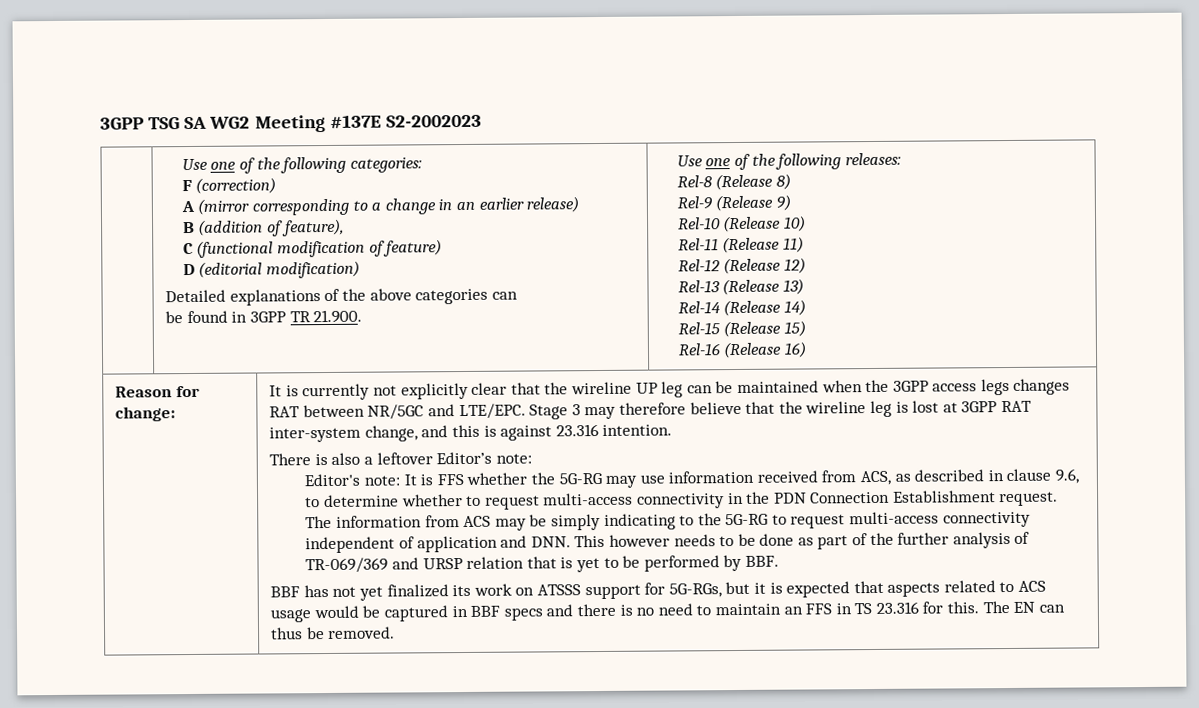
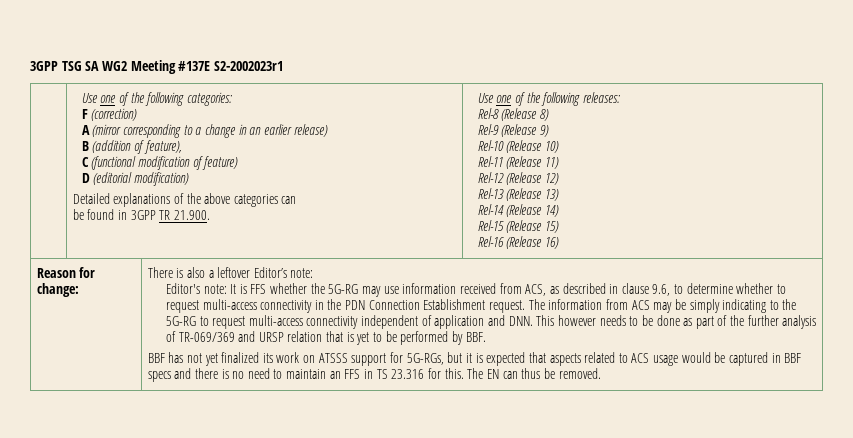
- 3GPP TSG SA WG2 Meeting #137E S2-2002023
+ 3GPP TSG SA WG2 Meeting #137E S2-2002023r1
- It is currently not explicitly clear that the wireline UP leg can be maintained when the 3GPP access legs changes RAT between NR/5GC and LTE/EPC. Stage 3 may therefore believe that the wireline leg is lost at 3GPP RAT inter-system change, and this is against 23.316 intention.

